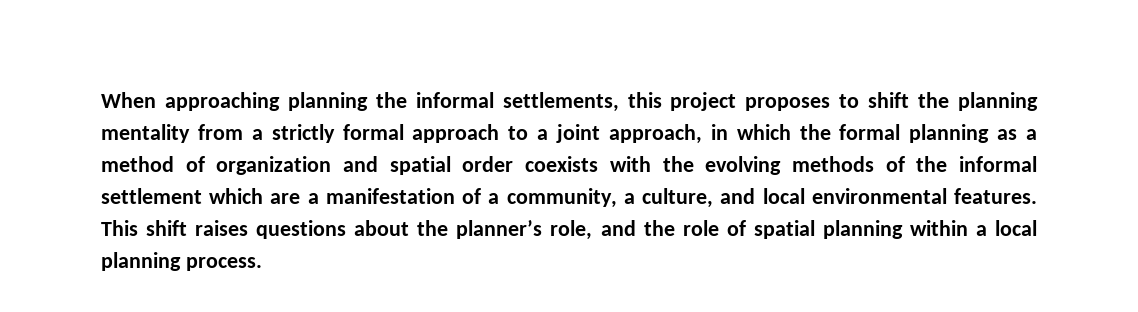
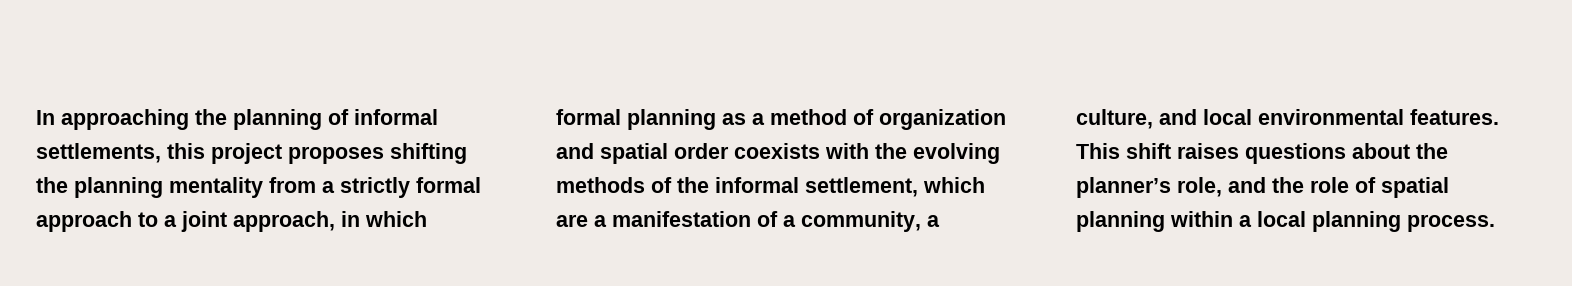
- When approaching planning the informal settlements, this project proposes to shift the planning mentality from a strictly formal approach to a joint approach, in which the formal planning as a method of organization and spatial order coexists with the evolving methods of the informal settlement which are a manifestation of a community, a culture, and local environmental features.
+ In approaching the planning of informal settlements, this project proposes shifting the planning mentality from a strictly formal approach to a joint approach, in which formal planning as a method of organization and spatial order coexists with the evolving methods of the informal settlement, which are a manifestation of a community, a culture, and local environmental features.

